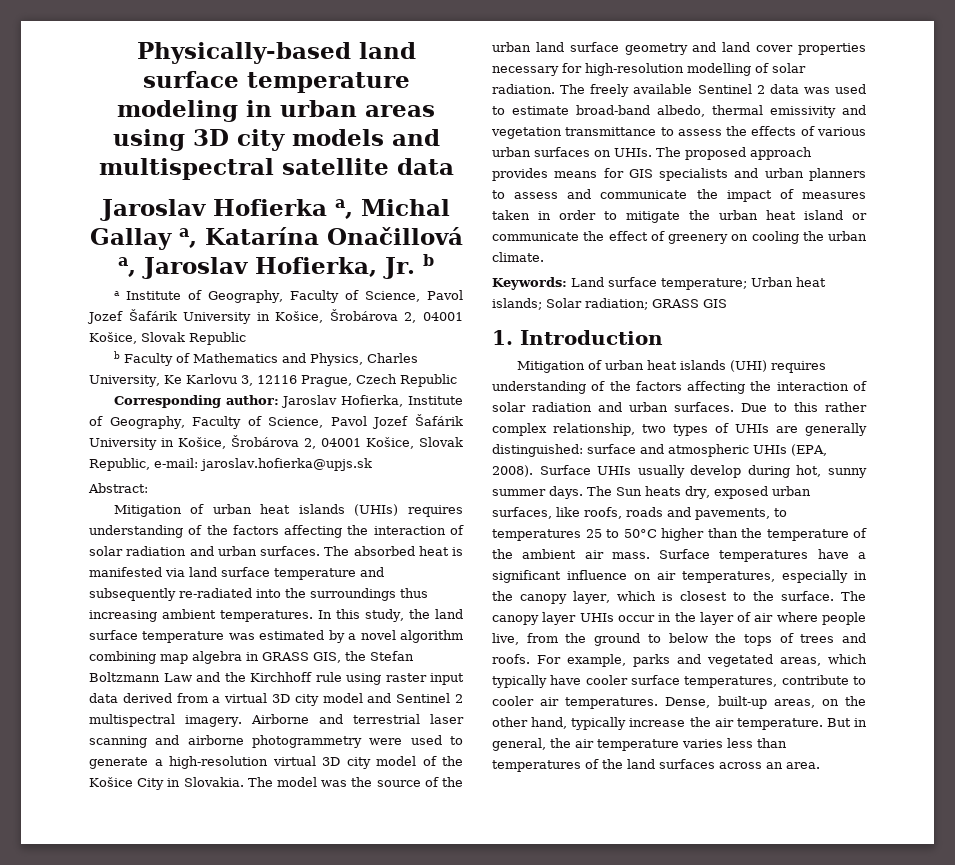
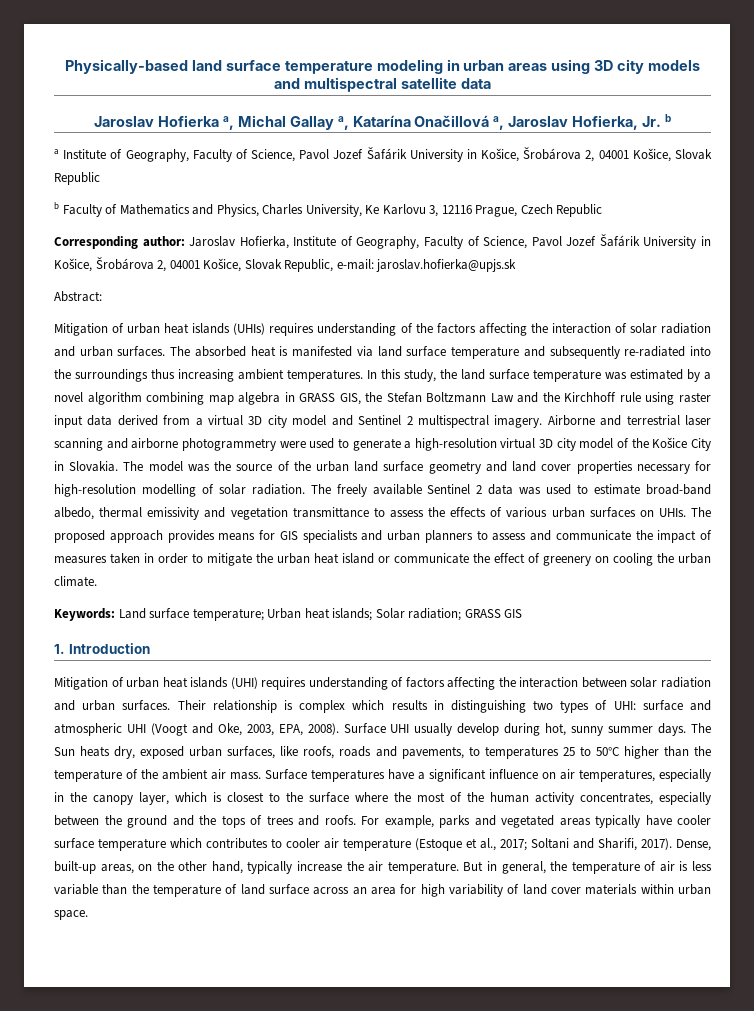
- Mitigation of urban heat islands (UHI) requires understanding of the factors affecting the interaction of solar radiation and urban surfaces. Due to this rather complex relationship, two types of UHIs are generally distinguished: surface and atmospheric UHIs (EPA, 2008).
+ Mitigation of urban heat islands (UHI) requires understanding of factors affecting the interaction between solar radiation and urban surfaces. Their relationship is complex which results in distinguishing two types of UHI: surface and atmospheric UHI (Voogt and Oke, 2003, EPA, 2008).
- Surface UHIs usually develop during hot, sunny summer days.
+ Surface UHI usually develop during hot, sunny summer days.
- Surface temperatures have a significant influence on air temperatures, especially in the canopy layer, which is closest to the surface. The canopy layer UHIs occur in the layer of air where people live, from the ground to below the tops of trees and roofs.
+ Surface temperatures have a significant influence on air temperatures, especially in the canopy layer, which is closest to the surface where the most of the human activity concentrates, especially between the ground and the tops of trees and roofs.
- For example, parks and vegetated areas, which typically have cooler surface temperatures, contribute to cooler air temperatures.
+ For example, parks and vegetated areas typically have cooler surface temperature which contributes to cooler air temperature (Estoque et al., 2017; Soltani and Sharifi, 2017).
- But in general, the air temperature varies less than temperatures of the land surfaces across an area.
+ But in general, the temperature of air is less variable than the temperature of land surface across an area for high variability of land cover materials within urban space.

